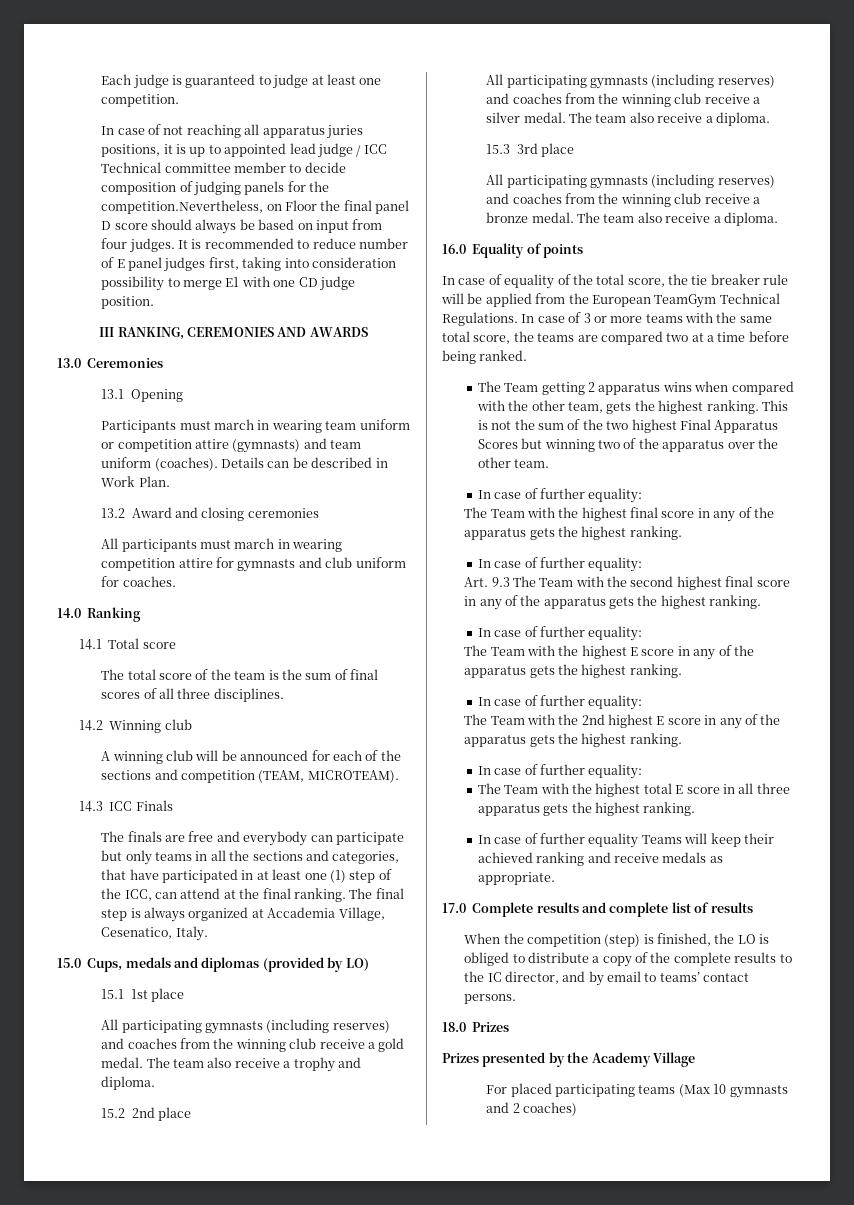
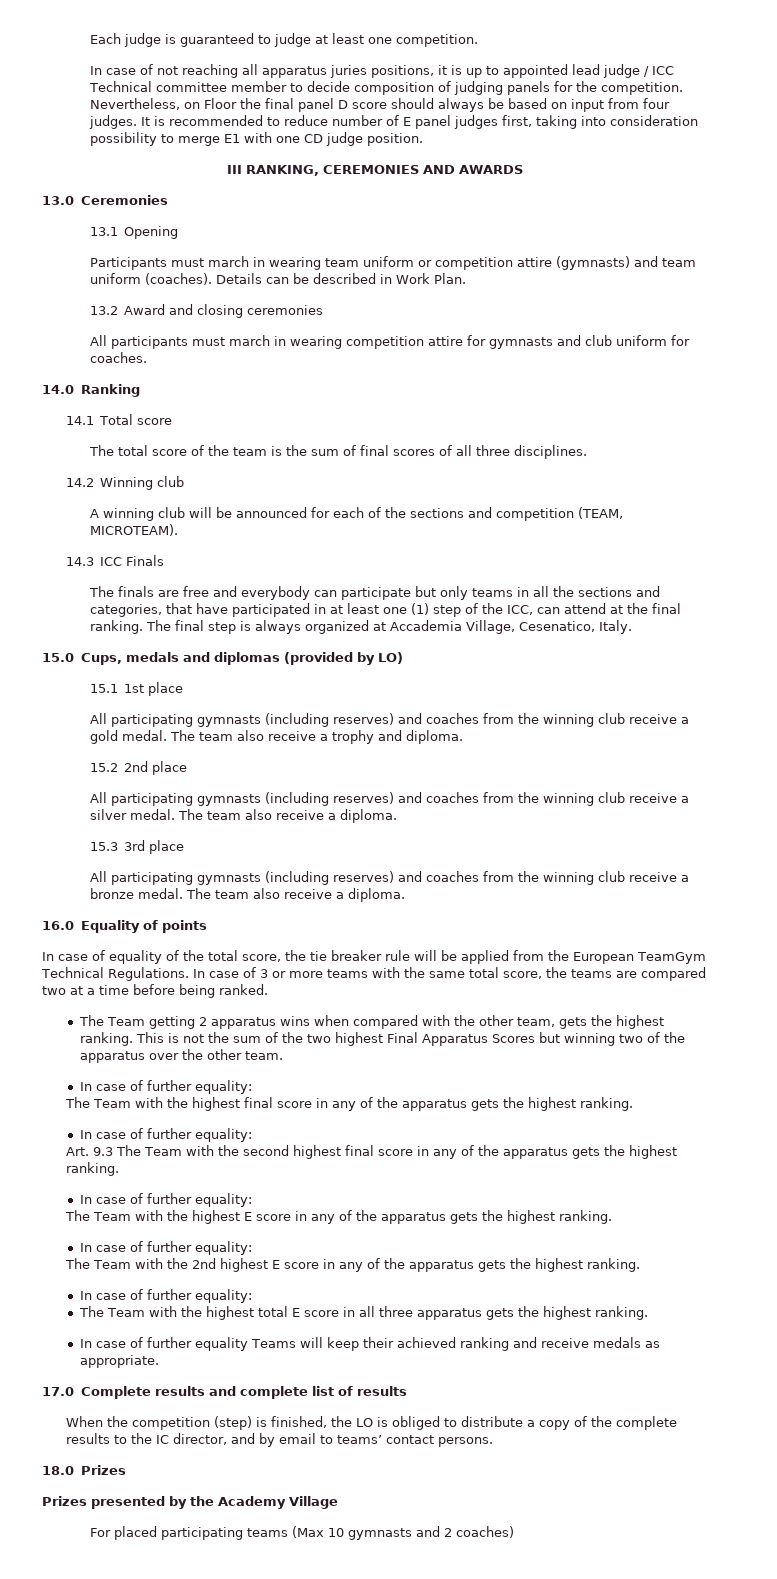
- In case of not reaching all apparatus juries positions, it is up to appointed lead judge / ICC Technical committee member to decide composition of judging panels for the competition.Nevertheless, on Floor the final panel D score should always be based on input from four judges.
+ In case of not reaching all apparatus juries positions, it is up to appointed lead judge / ICC Technical committee member to decide composition of judging panels for the competition. Nevertheless, on Floor the final panel D score should always be based on input from four judges.

